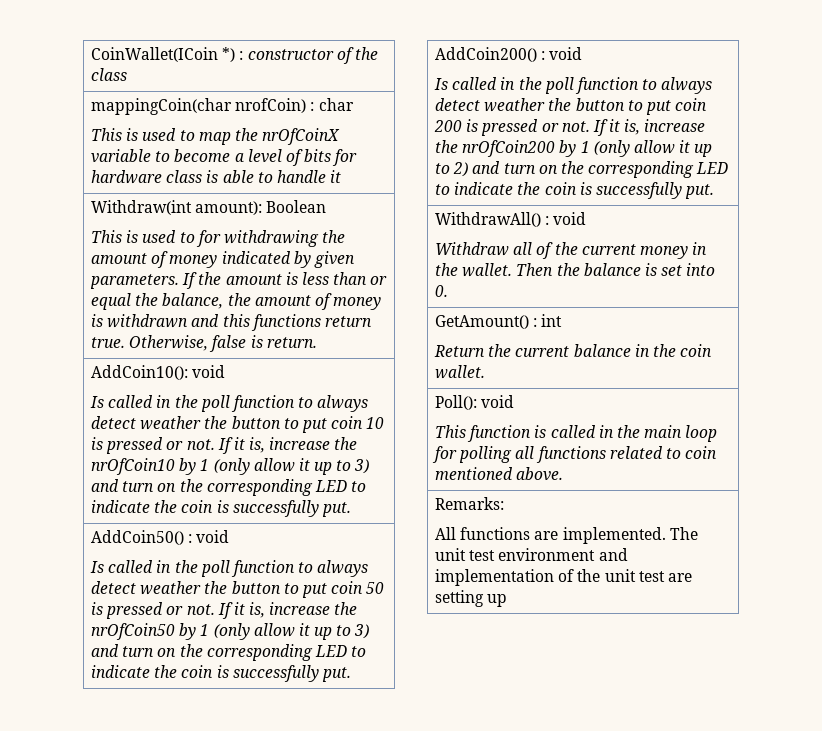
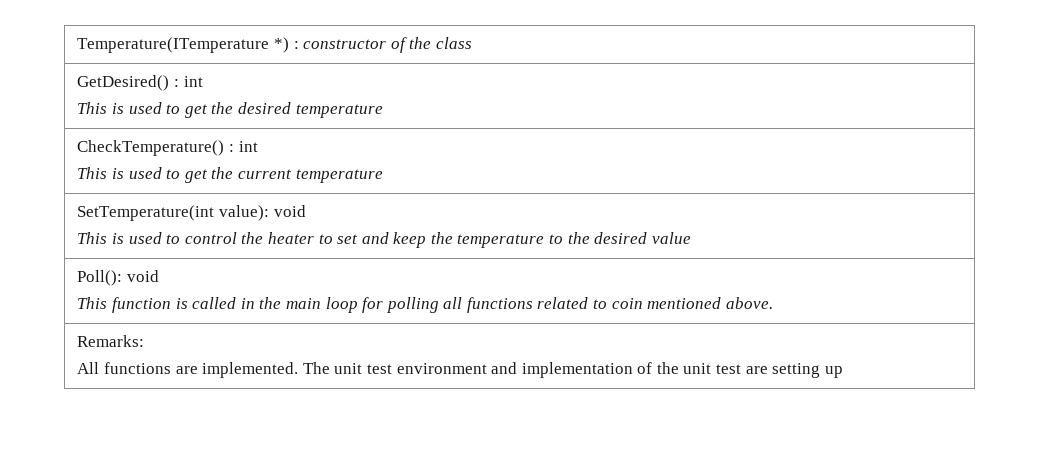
- CoinWallet(ICoin *) : constructor of the class
+ Temperature(ITemperature *) : constructor of the class
- mappingCoin(char nrofCoin) : char
- This is used to map the nrOfCoinX variable to become a level of bits for hardware class is able to handle it
- Withdraw(int amount): Boolean
- This is used to for withdrawing the amount of money indicated by given parameters. If the amount is less than or equal the balance, the amount of money is withdrawn and this functions return true. Otherwise, false is return.
- AddCoin10(): void
- Is called in the poll function to always detect weather the button to put coin 10 is pressed or not. If it is, increase the nrOfCoin10 by 1 (only allow it up to 3) and turn on the corresponding LED to indicate the coin is successfully put.
- AddCoin50() : void
- Is called in the poll function to always detect weather the button to put coin 50 is pressed or not. If it is, increase the nrOfCoin50 by 1 (only allow it up to 3) and turn on the corresponding LED to indicate the coin is successfully put.
- AddCoin200() : void
- Is called in the poll function to always detect weather the button to put coin 200 is pressed or not. If it is, increase the nrOfCoin200 by 1 (only allow it up to 2) and turn on the corresponding LED to indicate the coin is successfully put.
- WithdrawAll() : void
- Withdraw all of the current money in the wallet. Then the balance is set into 0.
- GetAmount() : int
- Return the current balance in the coin wallet.
+ GetDesired() : int
+ This is used to get the desired temperature
+ CheckTemperature() : int
+ This is used to get the current temperature
+ SetTemperature(int value): void
+ This is used to control the heater to set and keep the temperature to the desired value

